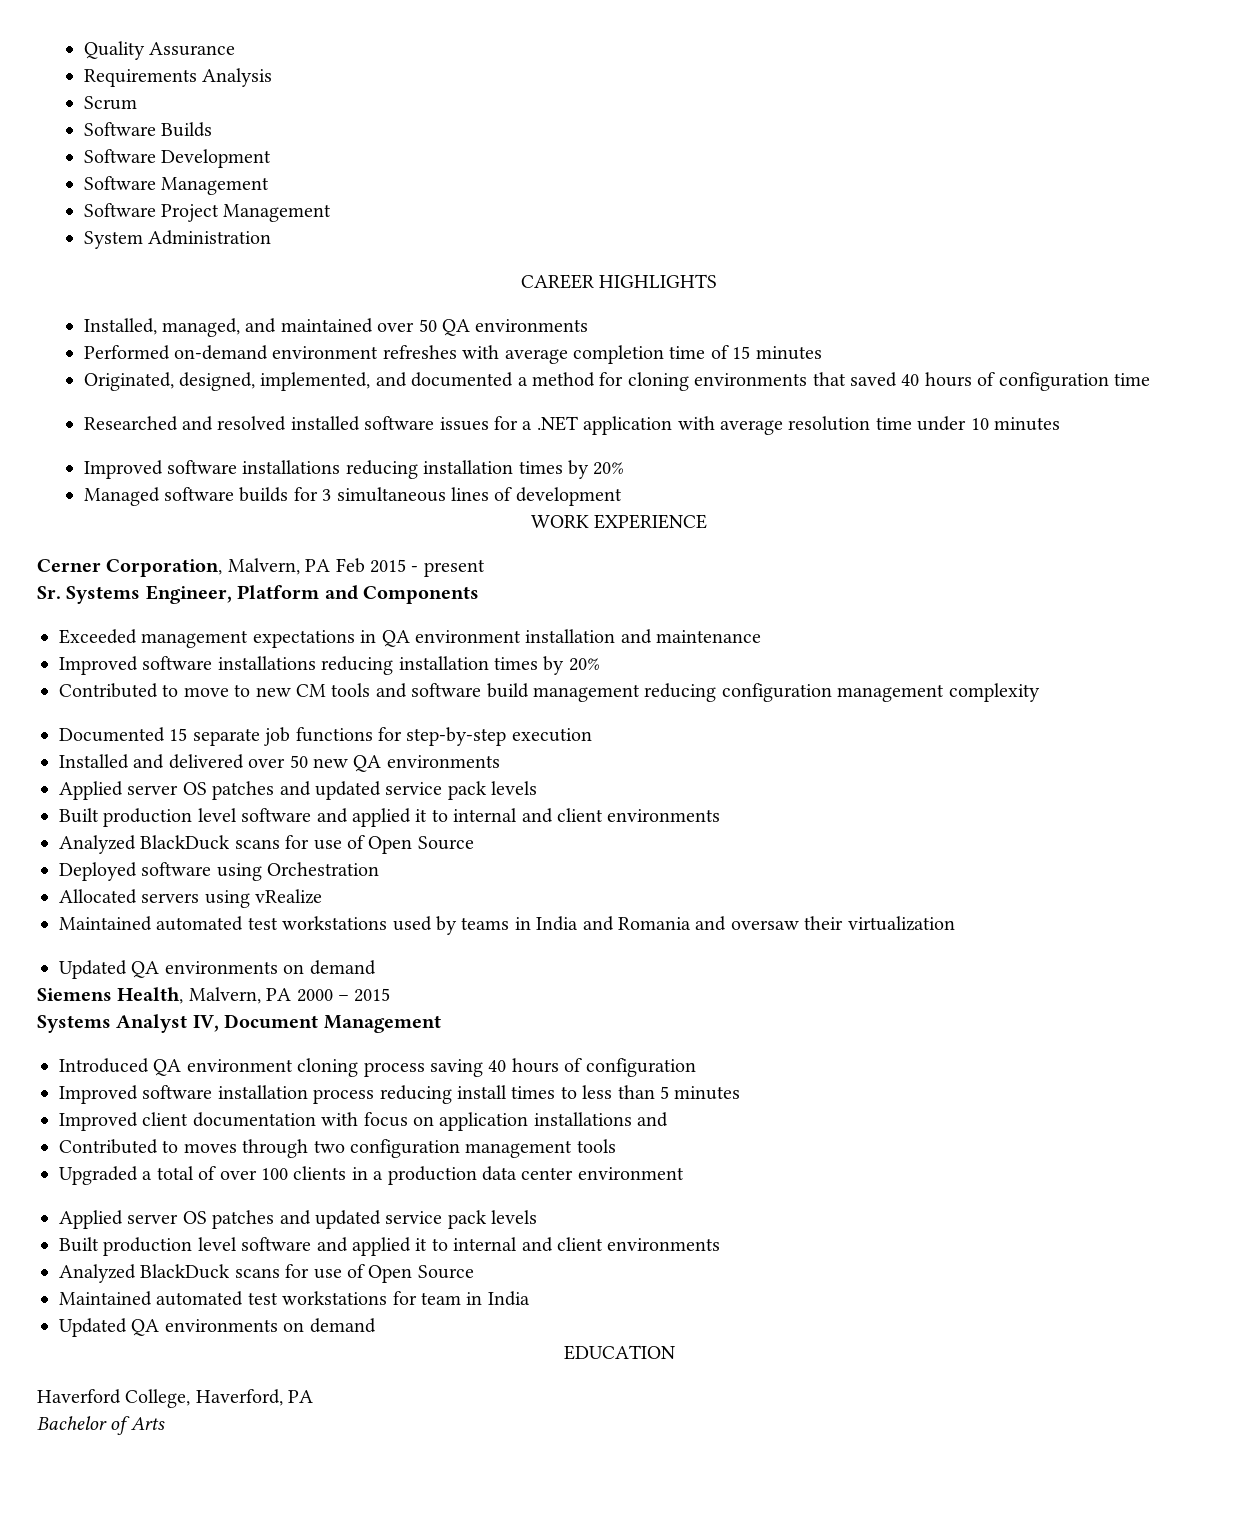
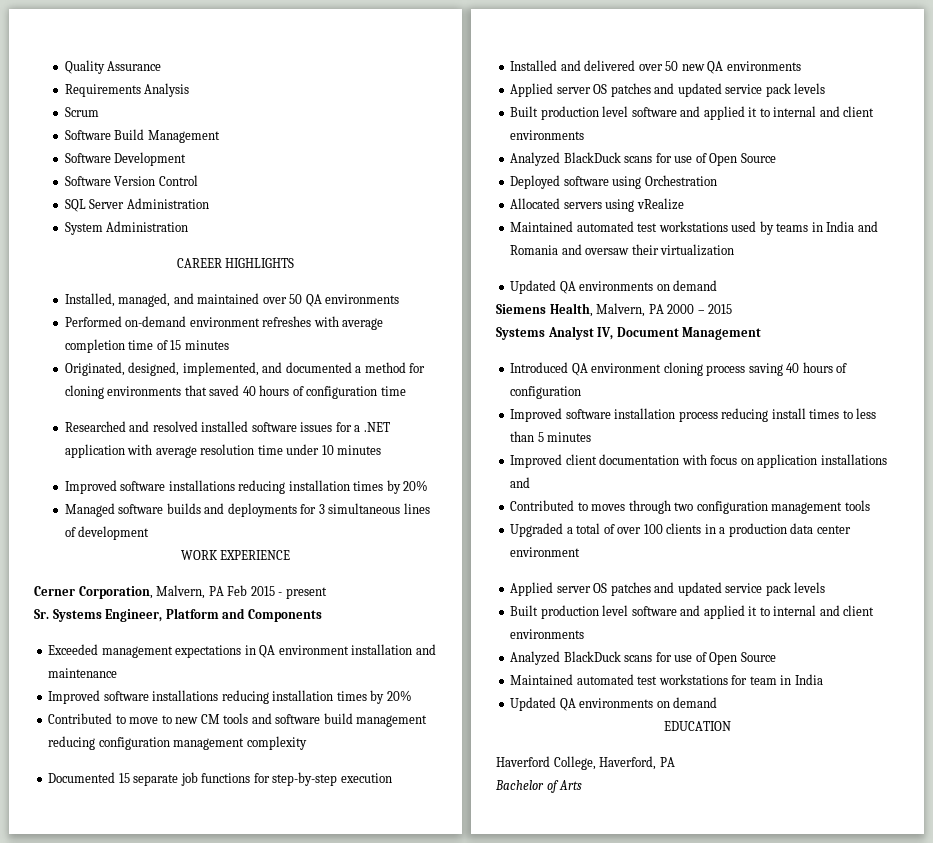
- Software Builds
+ Software Build Management
- Software Management
- Software Project Management
+ Software Version Control
+ SQL Server Administration
- Managed software builds for 3 simultaneous lines of development
+ Managed software builds and deployments for 3 simultaneous lines of development

